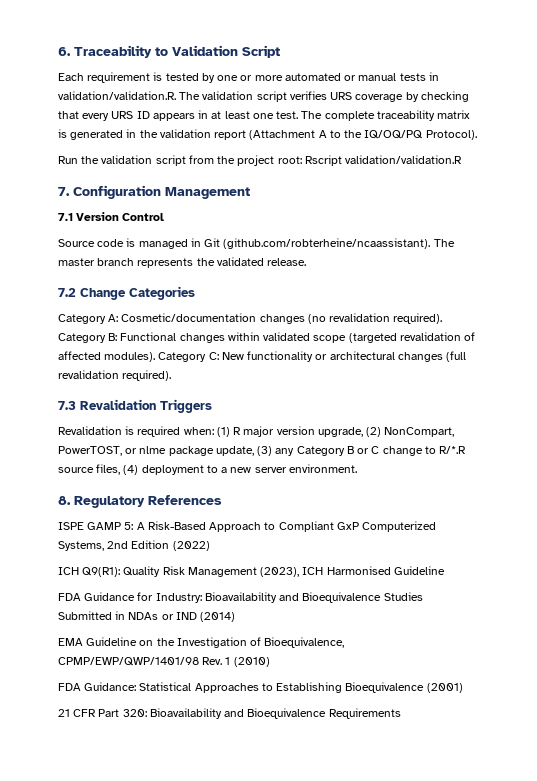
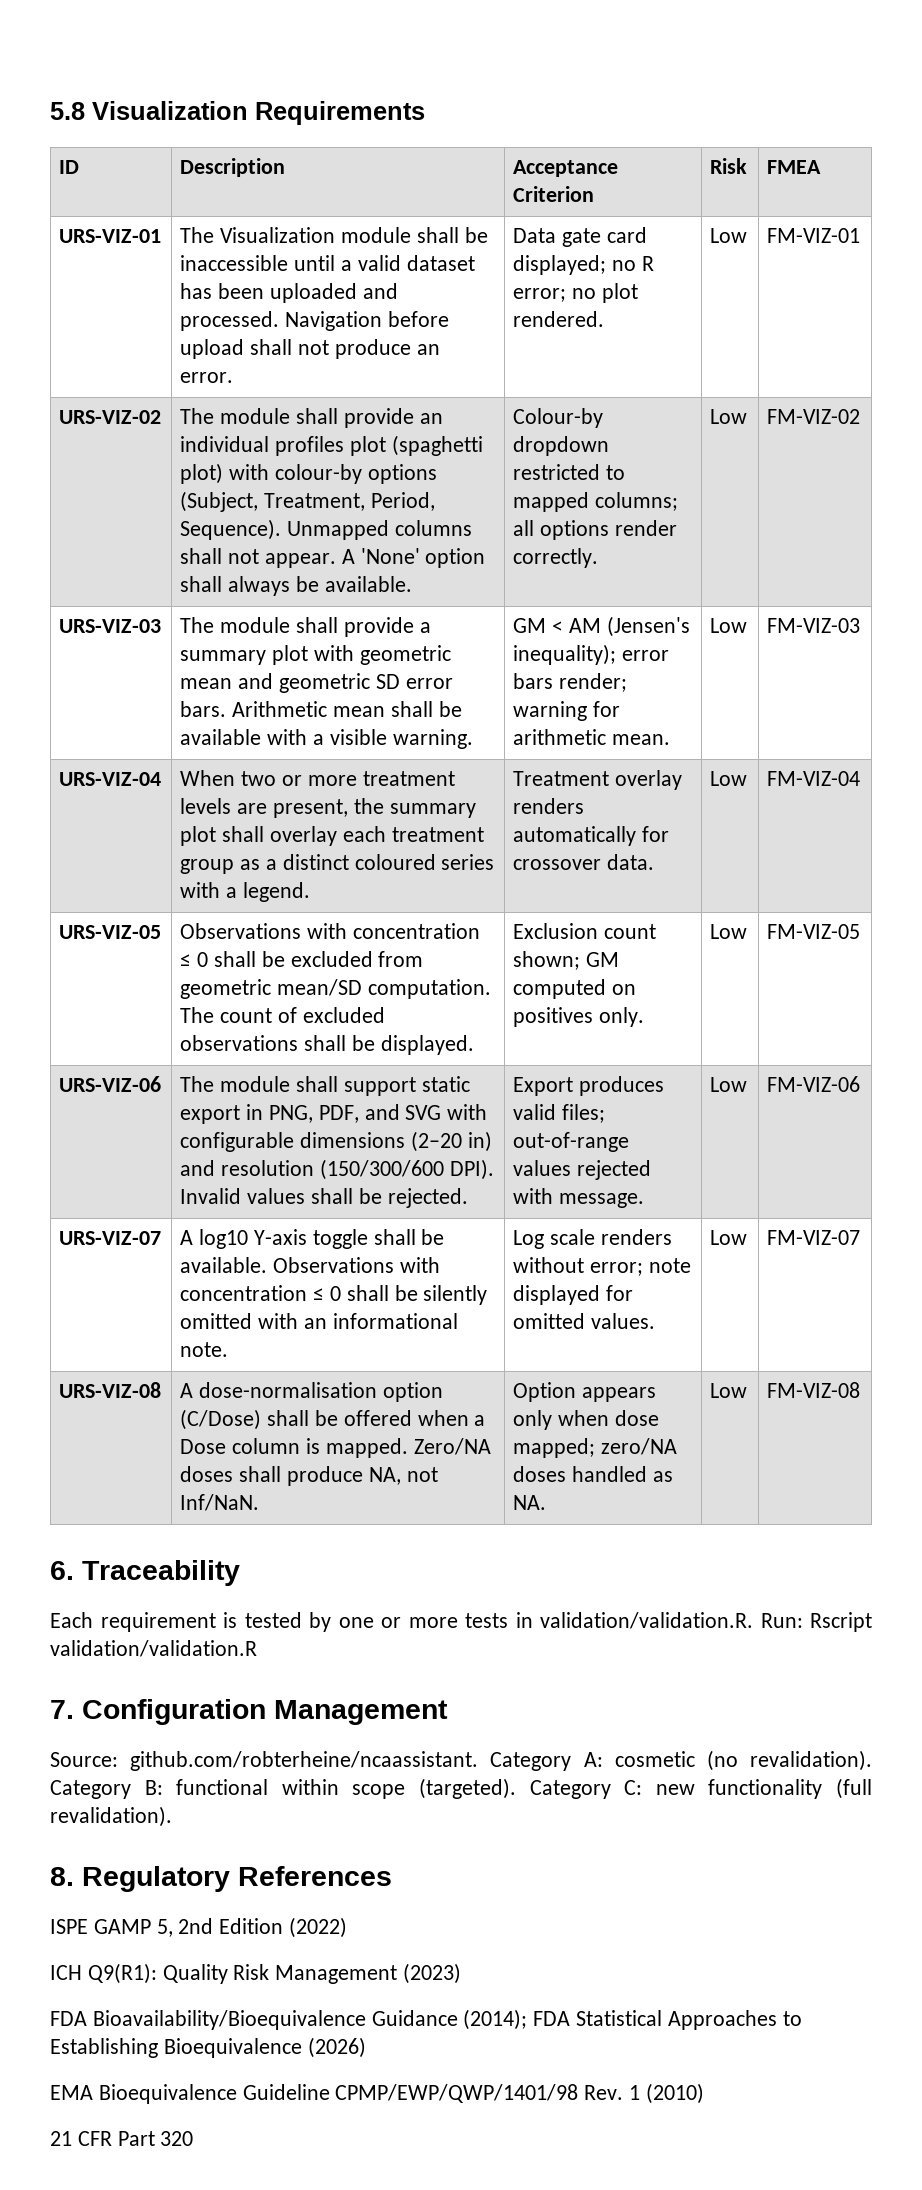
+ 5.8 Visualization Requirements
+ ID | Description | Acceptance Criterion | Risk | FMEA
+ URS-VIZ-01 | The Visualization module shall be inaccessible until a valid dataset has been uploaded and processed. Navigation before upload shall not produce an error. | Data gate card displayed; no R error; no plot rendered. | Low | FM-VIZ-01
+ URS-VIZ-02 | The module shall provide an individual profiles plot (spaghetti plot) with colour-by options (Subject, Treatment, Period, Sequence). Unmapped columns shall not appear. A 'None' option shall always be available. | Colour-by dropdown restricted to mapped columns; all options render correctly. | Low | FM-VIZ-02
+ URS-VIZ-03 | The module shall provide a summary plot with geometric mean and geometric SD error bars. Arithmetic mean shall be available with a visible warning. | GM < AM (Jensen's inequality); error bars render; warning for arithmetic mean. | Low | FM-VIZ-03
+ URS-VIZ-04 | When two or more treatment levels are present, the summary plot shall overlay each treatment group as a distinct coloured series with a legend. | Treatment overlay renders automatically for crossover data. | Low | FM-VIZ-04
+ URS-VIZ-05 | Observations with concentration ≤ 0 shall be excluded from geometric mean/SD computation. The count of excluded observations shall be displayed. | Exclusion count shown; GM computed on positives only. | Low | FM-VIZ-05
+ URS-VIZ-06 | The module shall support static export in PNG, PDF, and SVG with configurable dimensions (2–20 in) and resolution (150/300/600 DPI). Invalid values shall be rejected. | Export produces valid files; out-of-range values rejected with message. | Low | FM-VIZ-06
+ URS-VIZ-07 | A log10 Y-axis toggle shall be available. Observations with concentration ≤ 0 shall be silently omitted with an informational note. | Log scale renders without error; note displayed for omitted values. | Low | FM-VIZ-07
+ URS-VIZ-08 | A dose-normalisation option (C/Dose) shall be offered when a Dose column is mapped. Zero/NA doses shall produce NA, not Inf/NaN. | Option appears only when dose mapped; zero/NA doses handled as NA. | Low | FM-VIZ-08
- 6. Traceability to Validation Script
+ 6. Traceability
- Each requirement is tested by one or more automated or manual tests in validation/validation.R. The validation script verifies URS coverage by checking that every URS ID appears in at least one test. The complete traceability matrix is generated in the validation report (Attachment A to the IQ/OQ/PQ Protocol).
- Run the validation script from the project root: Rscript validation/validation.R
+ Each requirement is tested by one or more tests in validation/validation.R. Run: Rscript validation/validation.R
- 7.1 Version Control
- Source code is managed in Git (github.com/robterheine/ncaassistant). The master branch represents the validated release.
- 7.2 Change Categories
- Category A: Cosmetic/documentation changes (no revalidation required). Category B: Functional changes within validated scope (targeted revalidation of affected modules). Category C: New functionality or architectural changes (full revalidation required).
- 7.3 Revalidation Triggers
- Revalidation is required when: (1) R major version upgrade, (2) NonCompart, PowerTOST, or nlme package update, (3) any Category B or C change to R/*.R source files, (4) deployment to a new server environment.
+ Source: github.com/robterheine/ncaassistant. Category A: cosmetic (no revalidation). Category B: functional within scope (targeted). Category C: new functionality (full revalidation).
- ISPE GAMP 5: A Risk-Based Approach to Compliant GxP Computerized Systems, 2nd Edition (2022)
+ ISPE GAMP 5, 2nd Edition (2022)
- ICH Q9(R1): Quality Risk Management (2023), ICH Harmonised Guideline
- FDA Guidance for Industry: Bioavailability and Bioequivalence Studies Submitted in NDAs or IND (2014)
- EMA Guideline on the Investigation of Bioequivalence, CPMP/EWP/QWP/1401/98 Rev. 1 (2010)
- FDA Guidance: Statistical Approaches to Establishing Bioequivalence (2001)
- 21 CFR Part 320: Bioavailability and Bioequivalence Requirements
+ ICH Q9(R1): Quality Risk Management (2023)
+ FDA Bioavailability/Bioequivalence Guidance (2014); FDA Statistical Approaches to Establishing Bioequivalence (2026)
+ EMA Bioequivalence Guideline CPMP/EWP/QWP/1401/98 Rev. 1 (2010)
+ 21 CFR Part 320

